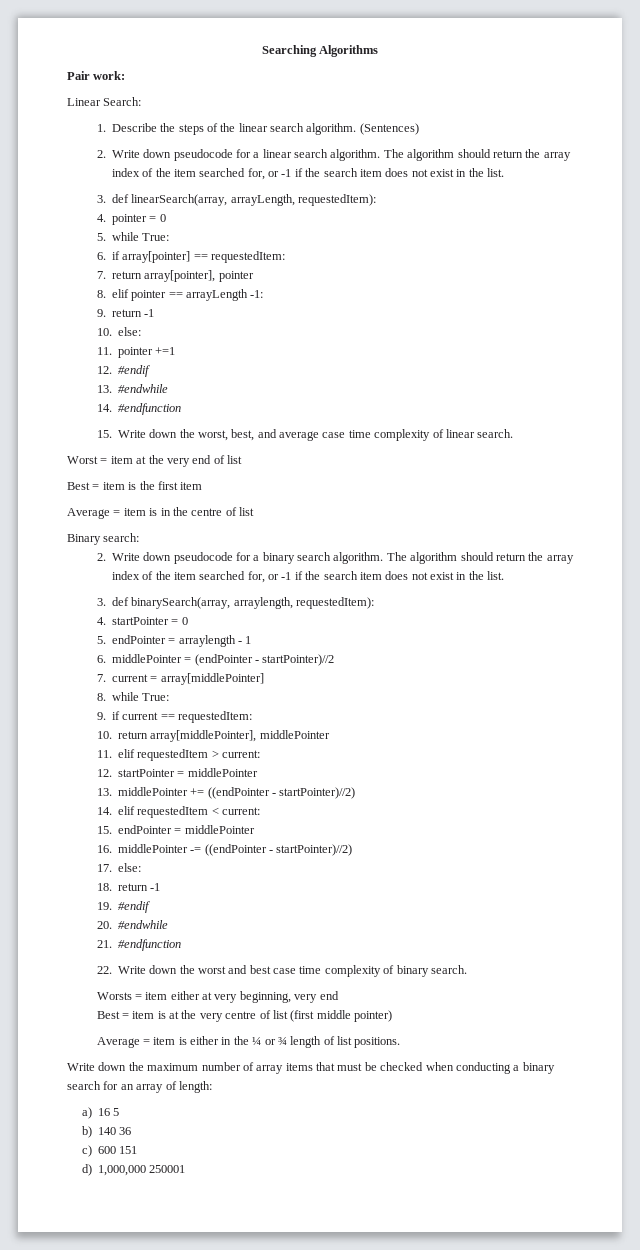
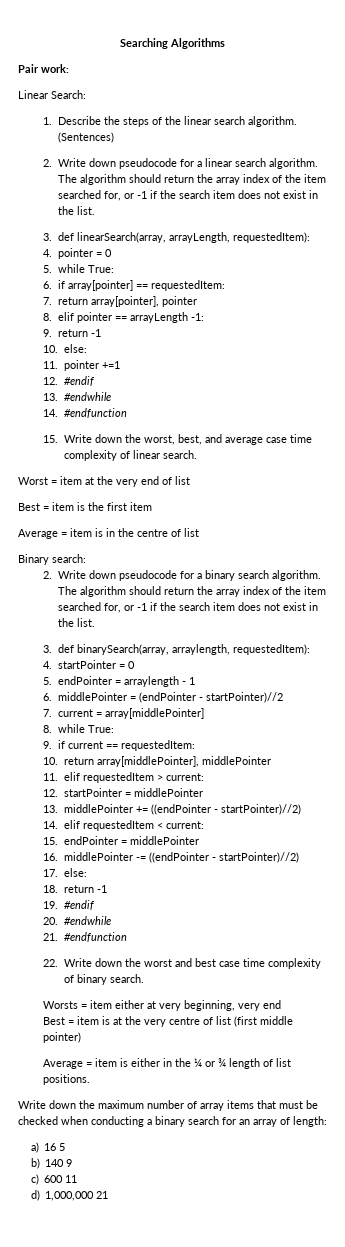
- b) 140 36
+ b) 140 9
- c) 600 151
+ c) 600 11
- d) 1,000,000 250001
+ d) 1,000,000 21

